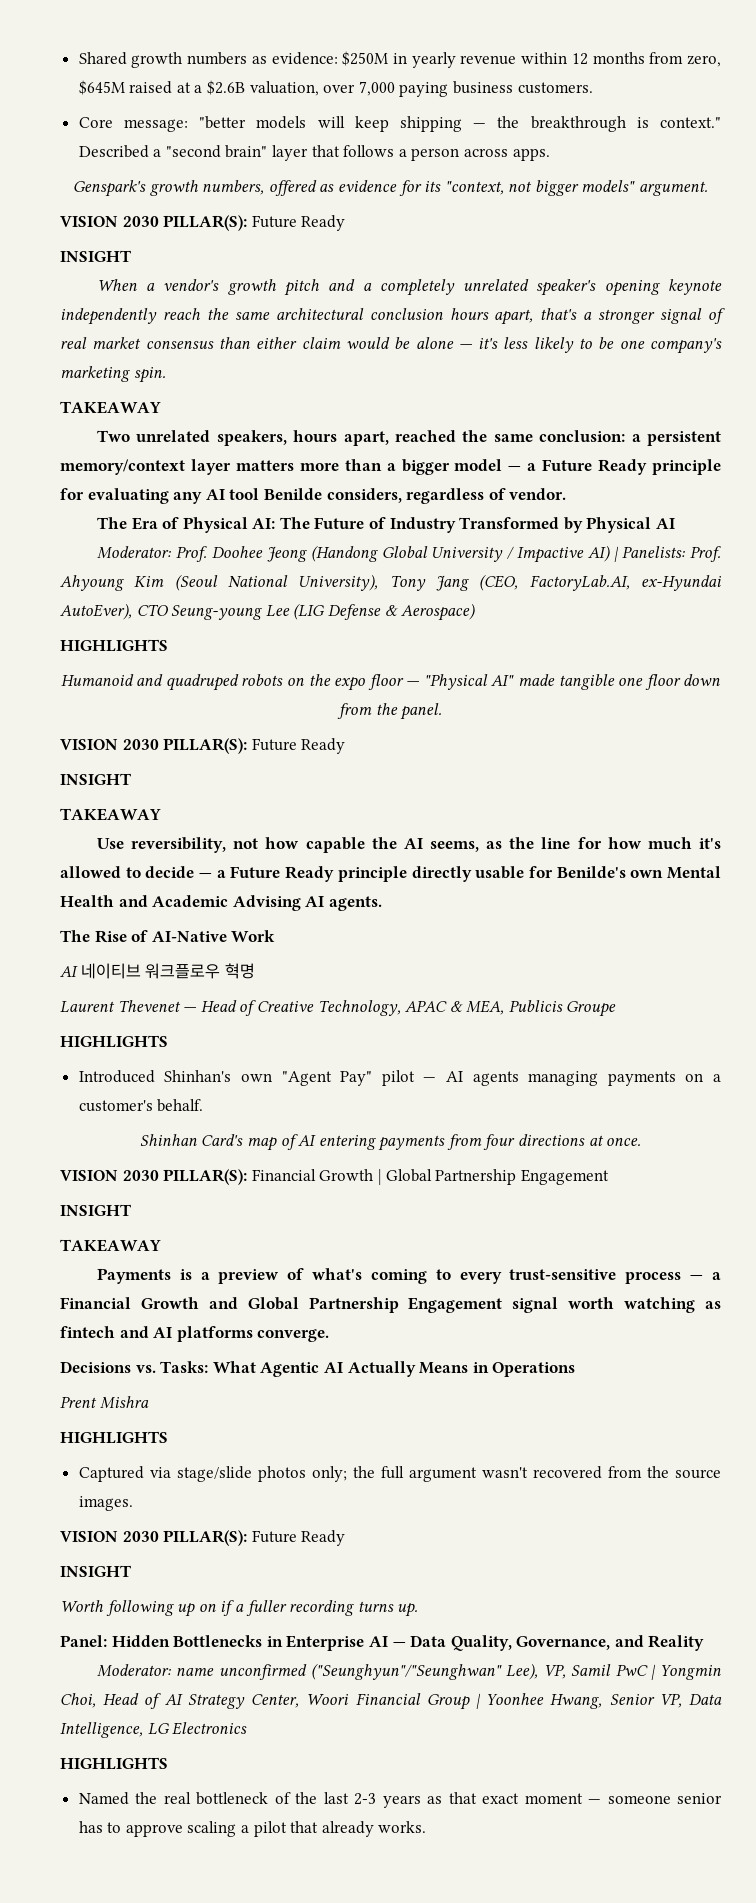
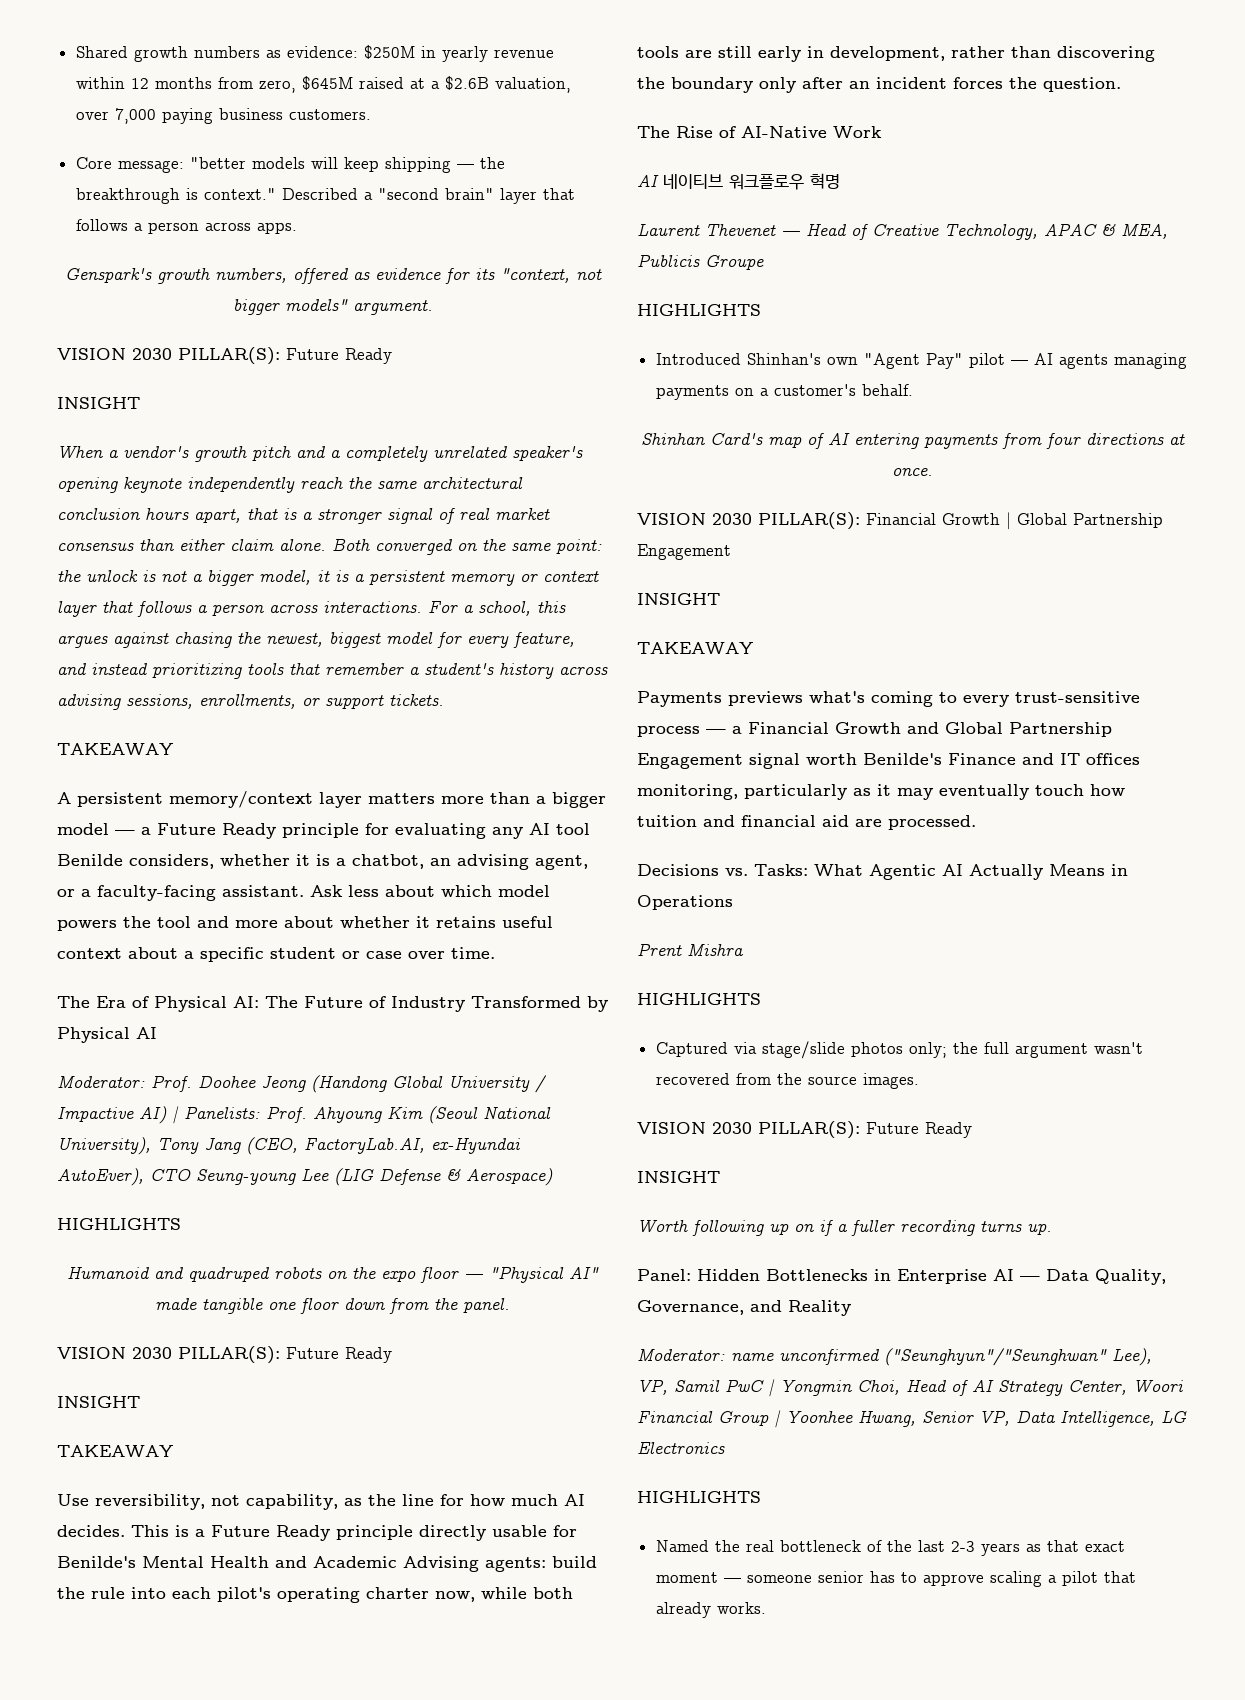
- When a vendor's growth pitch and a completely unrelated speaker's opening keynote independently reach the same architectural conclusion hours apart, that's a stronger signal of real market consensus than either claim would be alone — it's less likely to be one company's marketing spin.
+ When a vendor's growth pitch and a completely unrelated speaker's opening keynote independently reach the same architectural conclusion hours apart, that is a stronger signal of real market consensus than either claim alone. Both converged on the same point: the unlock is not a bigger model, it is a persistent memory or context layer that follows a person across interactions. For a school, this argues against chasing the newest, biggest model for every feature, and instead prioritizing tools that remember a student's history across advising sessions, enrollments, or support tickets.
  TAKEAWAY
- Two unrelated speakers, hours apart, reached the same conclusion: a persistent memory/context layer matters more than a bigger model — a Future Ready principle for evaluating any AI tool Benilde considers, regardless of vendor.
+ A persistent memory/context layer matters more than a bigger model — a Future Ready principle for evaluating any AI tool Benilde considers, whether it is a chatbot, an advising agent, or a faculty-facing assistant. Ask less about which model powers the tool and more about whether it retains useful context about a specific student or case over time.
- Use reversibility, not how capable the AI seems, as the line for how much it's allowed to decide — a Future Ready principle directly usable for Benilde's own Mental Health and Academic Advising AI agents.
+ Use reversibility, not capability, as the line for how much AI decides. This is a Future Ready principle directly usable for Benilde's Mental Health and Academic Advising agents: build the rule into each pilot's operating charter now, while both tools are still early in development, rather than discovering the boundary only after an incident forces the question.
- Payments is a preview of what's coming to every trust-sensitive process — a Financial Growth and Global Partnership Engagement signal worth watching as fintech and AI platforms converge.
+ Payments previews what's coming to every trust-sensitive process — a Financial Growth and Global Partnership Engagement signal worth Benilde's Finance and IT offices monitoring, particularly as it may eventually touch how tuition and financial aid are processed.

